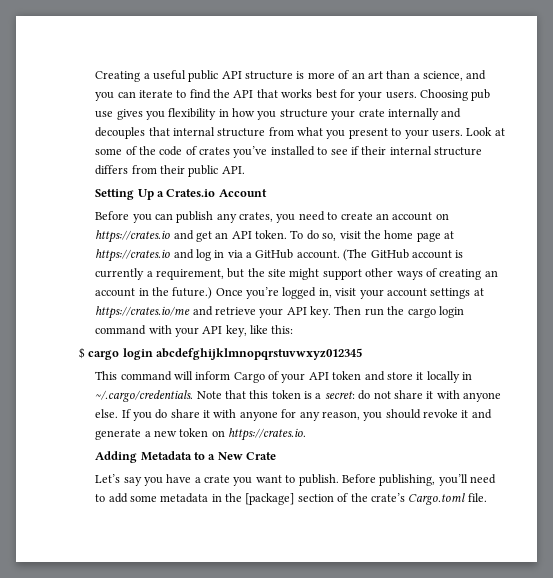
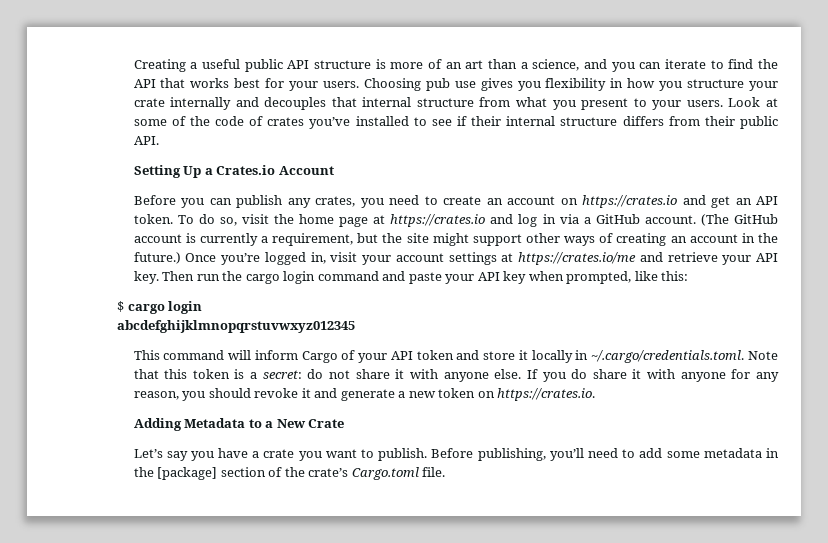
- Then run the cargo login command with your API key, like this:
+ Then run the cargo login command and paste your API key when prompted, like this:
- $ cargo login abcdefghijklmnopqrstuvwxyz012345
+ $ cargo login
+ abcdefghijklmnopqrstuvwxyz012345
- This command will inform Cargo of your API token and store it locally in ~/.cargo/credentials. Note that this token is a secret: do not share it with anyone else.
+ This command will inform Cargo of your API token and store it locally in ~/.cargo/credentials.toml. Note that this token is a secret: do not share it with anyone else.

